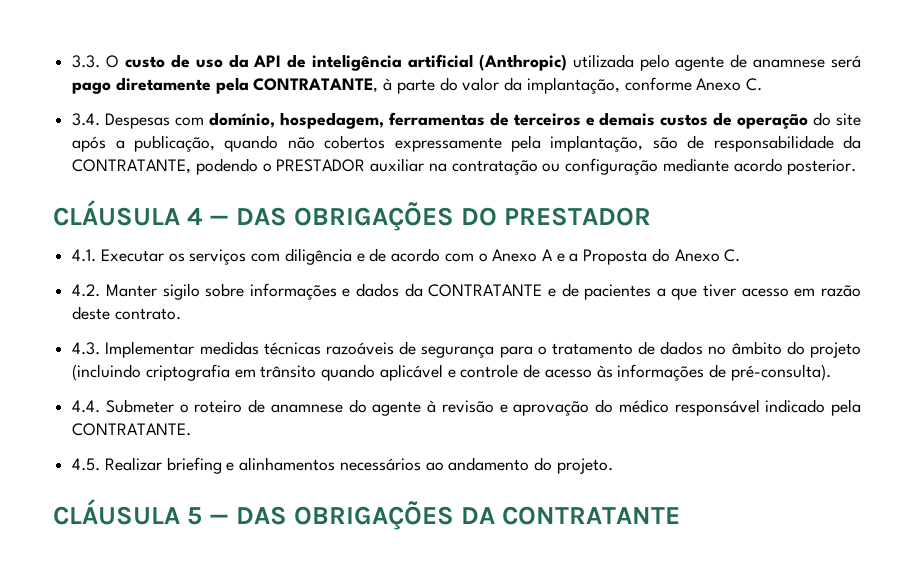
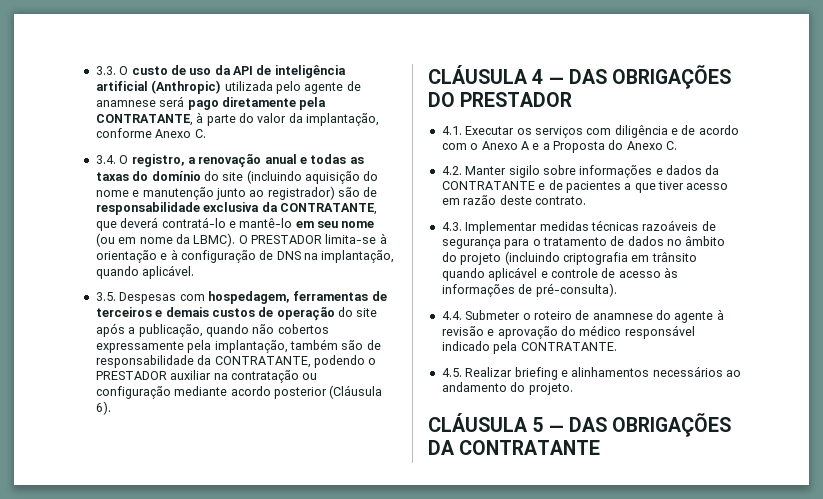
- 3.4. Despesas com domínio, hospedagem, ferramentas de terceiros e demais custos de operação do site após a publicação, quando não cobertos expressamente pela implantação, são de responsabilidade da CONTRATANTE, podendo o PRESTADOR auxiliar na contratação ou configuração mediante acordo posterior.
+ 3.4. O registro, a renovação anual e todas as taxas do domínio do site (incluindo aquisição do nome e manutenção junto ao registrador) são de responsabilidade exclusiva da CONTRATANTE, que deverá contratá-lo e mantê-lo em seu nome (ou em nome da LBMC). O PRESTADOR limita-se à orientação e à configuração de DNS na implantação, quando aplicável.
+ 3.5. Despesas com hospedagem, ferramentas de terceiros e demais custos de operação do site após a publicação, quando não cobertos expressamente pela implantação, também são de responsabilidade da CONTRATANTE, podendo o PRESTADOR auxiliar na contratação ou configuração mediante acordo posterior (Cláusula 6).

